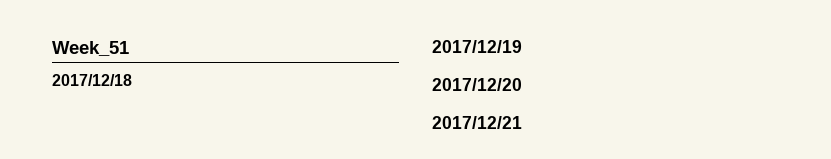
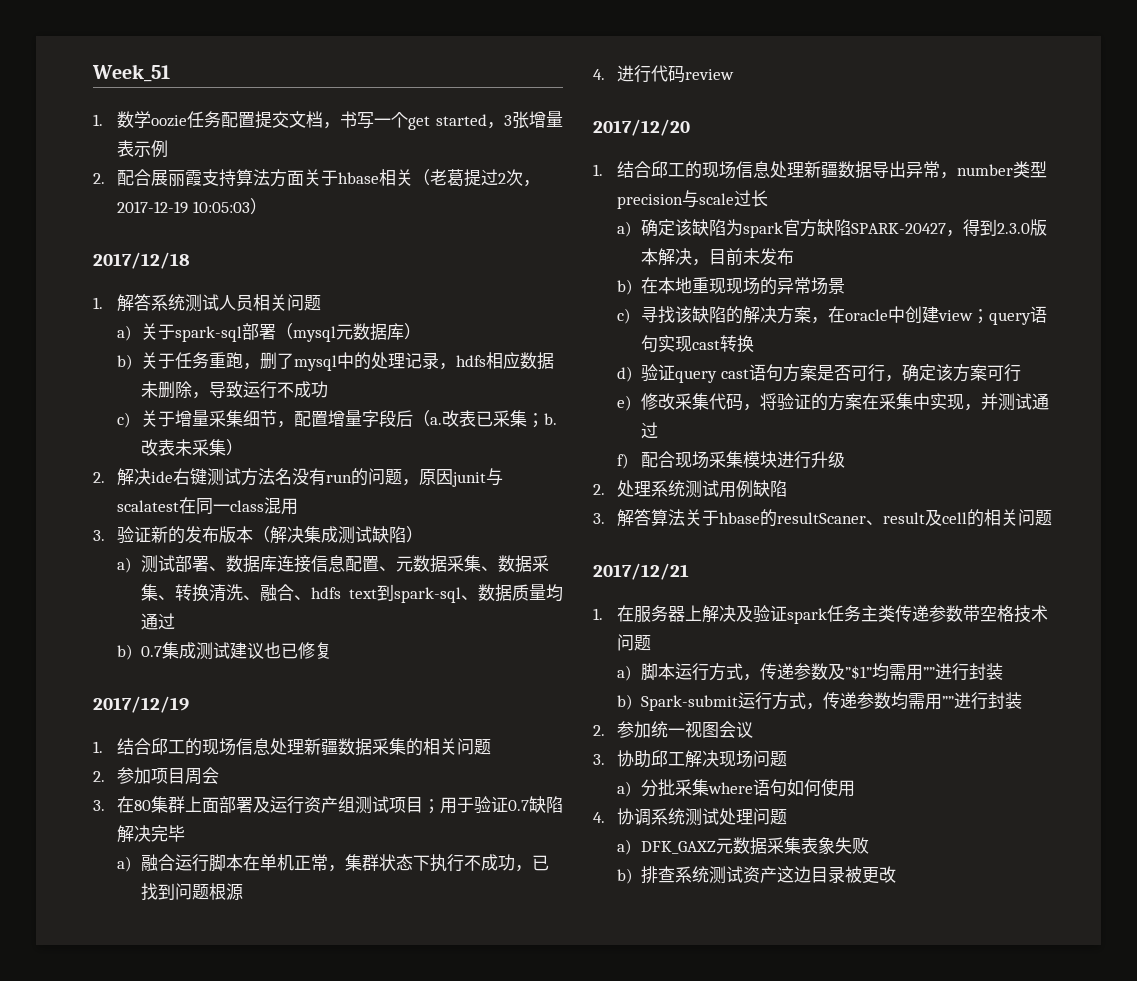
+ 1.数学oozie任务配置提交文档，书写一个get started，3张增量表示例
+ 2.配合展丽霞支持算法方面关于hbase相关（老葛提过2次，2017-12-19 10:05:03）
  2017/12/18
+ 1.解答系统测试人员相关问题
+ a)关于spark-sql部署（mysql元数据库）
+ b)关于任务重跑，删了mysql中的处理记录，hdfs相应数据未删除，导致运行不成功
+ c)关于增量采集细节，配置增量字段后（a.改表已采集；b.改表未采集）
+ 2.解决ide右键测试方法名没有run的问题，原因junit与scalatest在同一class混用
+ 3.验证新的发布版本（解决集成测试缺陷）
+ a)测试部署、数据库连接信息配置、元数据采集、数据采集、转换清洗、融合、hdfs text到spark-sql、数据质量均通过
+ b) 0.7集成测试建议也已修复
  2017/12/19
+ 1.结合邱工的现场信息处理新疆数据采集的相关问题
+ 2.参加项目周会
+ 3.在80集群上面部署及运行资产组测试项目；用于验证0.7缺陷解决完毕
+ a)融合运行脚本在单机正常，集群状态下执行不成功，已找到问题根源
+ 4.进行代码review
  2017/12/20
+ 1.结合邱工的现场信息处理新疆数据导出异常，number类型precision与scale过长
+ a)确定该缺陷为spark官方缺陷SPARK-20427，得到2.3.0版本解决，目前未发布
+ b)在本地重现现场的异常场景
+ c)寻找该缺陷的解决方案，在oracle中创建view；query语句实现cast转换
+ d)验证query cast语句方案是否可行，确定该方案可行
+ e)修改采集代码，将验证的方案在采集中实现，并测试通过
+ f)配合现场采集模块进行升级
+ 2.处理系统测试用例缺陷
+ 3.解答算法关于hbase的resultScaner、result及cell的相关问题
  2017/12/21
+ 1.在服务器上解决及验证spark任务主类传递参数带空格技术问题
+ a)脚本运行方式，传递参数及”$1”均需用””进行封装
+ b) Spark-submit运行方式，传递参数均需用””进行封装
+ 2.参加统一视图会议
+ 3.协助邱工解决现场问题
+ a)分批采集where语句如何使用
+ 4.协调系统测试处理问题
+ a) DFK_GAXZ元数据采集表象失败
+ b)排查系统测试资产这边目录被更改

